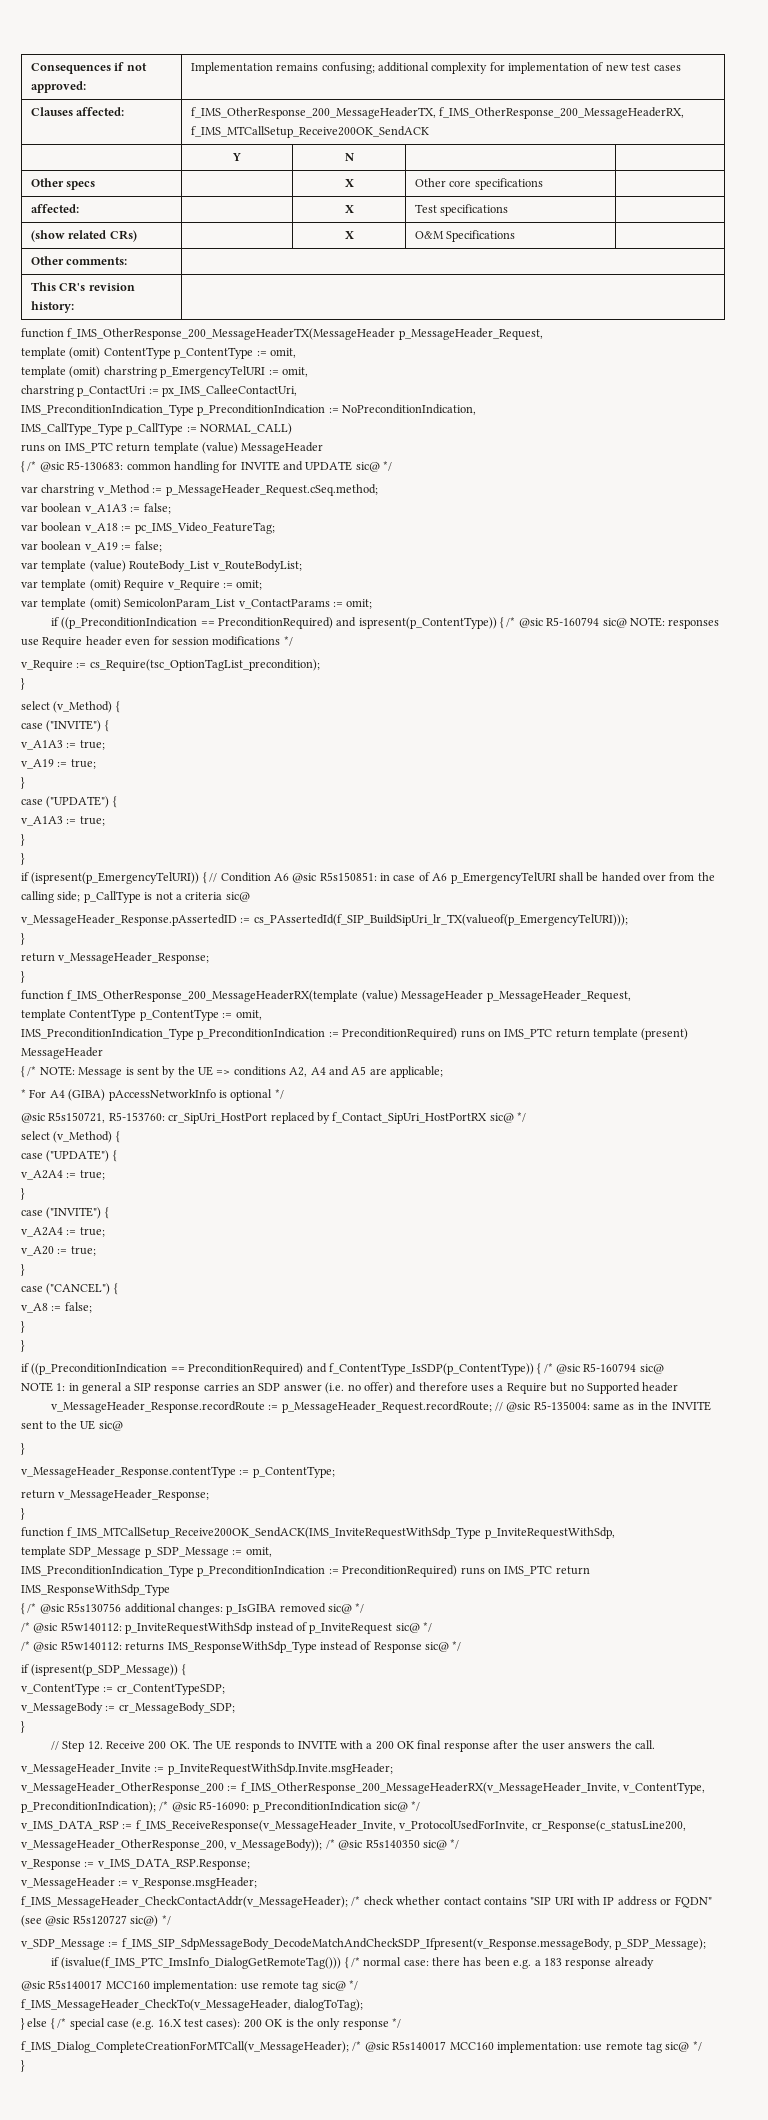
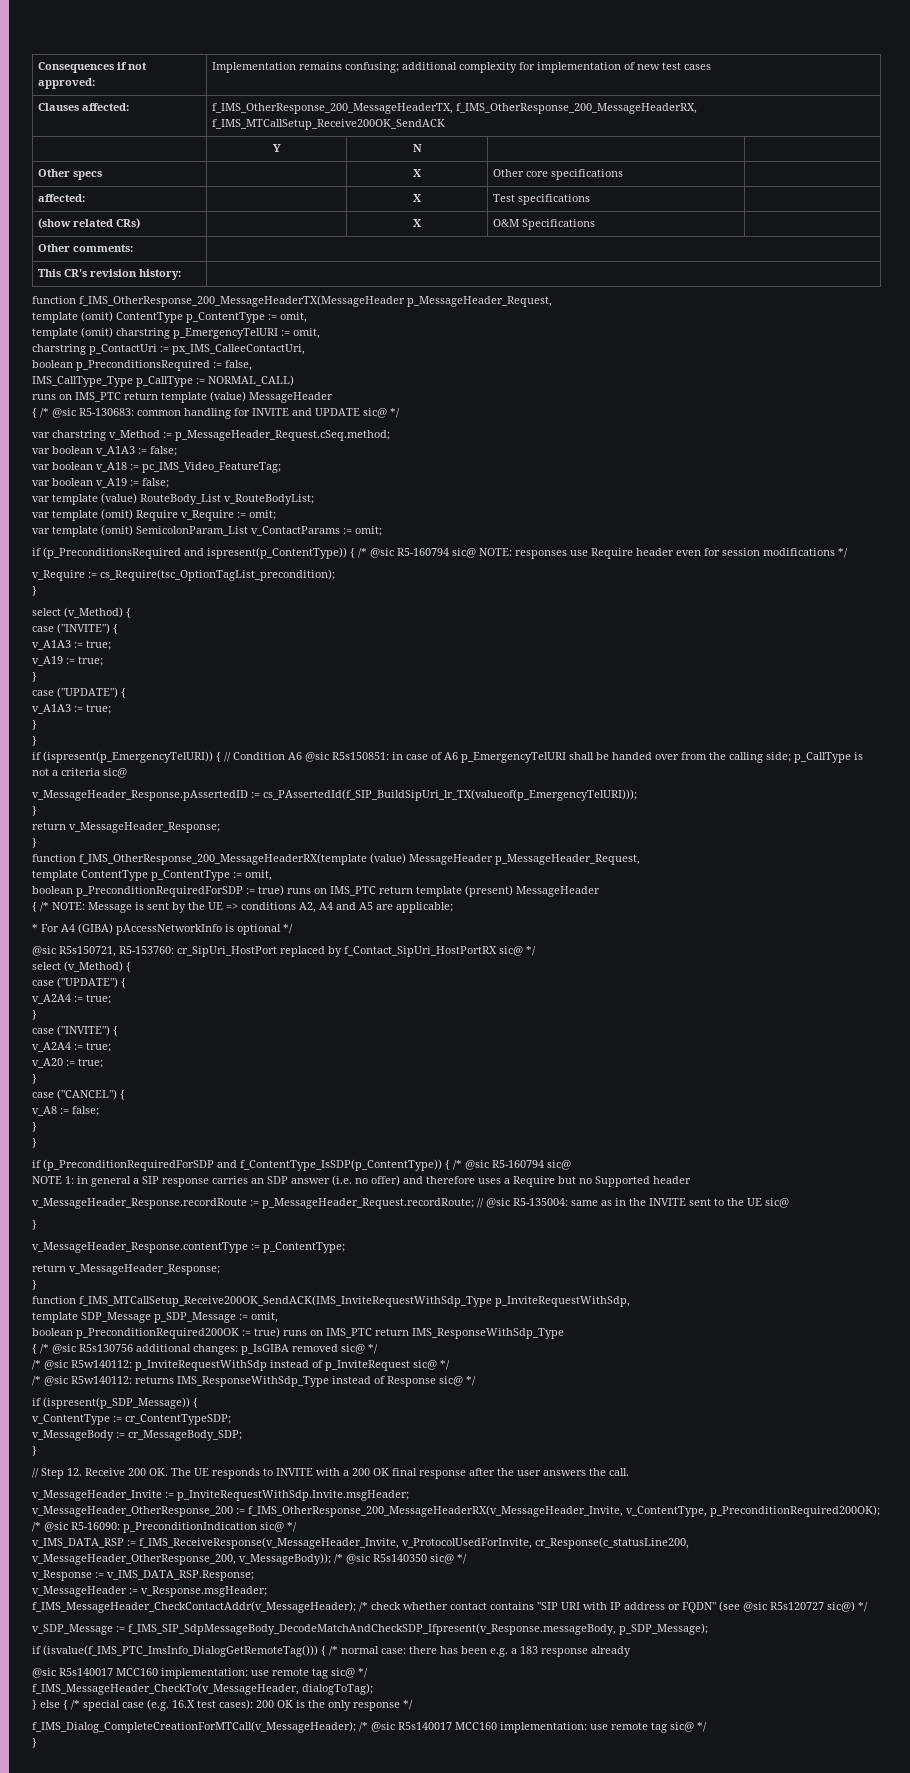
- IMS_PreconditionIndication_Type p_PreconditionIndication := NoPreconditionIndication,
+ boolean p_PreconditionsRequired := false,
- if ((p_PreconditionIndication == PreconditionRequired) and ispresent(p_ContentType)) { /* @sic R5-160794 sic@ NOTE: responses use Require header even for session modifications */
+ if (p_PreconditionsRequired and ispresent(p_ContentType)) { /* @sic R5-160794 sic@ NOTE: responses use Require header even for session modifications */
- IMS_PreconditionIndication_Type p_PreconditionIndication := PreconditionRequired) runs on IMS_PTC return template (present) MessageHeader
+ boolean p_PreconditionRequiredForSDP := true) runs on IMS_PTC return template (present) MessageHeader
- if ((p_PreconditionIndication == PreconditionRequired) and f_ContentType_IsSDP(p_ContentType)) { /* @sic R5-160794 sic@
+ if (p_PreconditionRequiredForSDP and f_ContentType_IsSDP(p_ContentType)) { /* @sic R5-160794 sic@
- IMS_PreconditionIndication_Type p_PreconditionIndication := PreconditionRequired) runs on IMS_PTC return IMS_ResponseWithSdp_Type
+ boolean p_PreconditionRequired200OK := true) runs on IMS_PTC return IMS_ResponseWithSdp_Type
- v_MessageHeader_OtherResponse_200 := f_IMS_OtherResponse_200_MessageHeaderRX(v_MessageHeader_Invite, v_ContentType, p_PreconditionIndication); /* @sic R5-16090: p_PreconditionIndication sic@ */
+ v_MessageHeader_OtherResponse_200 := f_IMS_OtherResponse_200_MessageHeaderRX(v_MessageHeader_Invite, v_ContentType, p_PreconditionRequired200OK); /* @sic R5-16090: p_PreconditionIndication sic@ */

